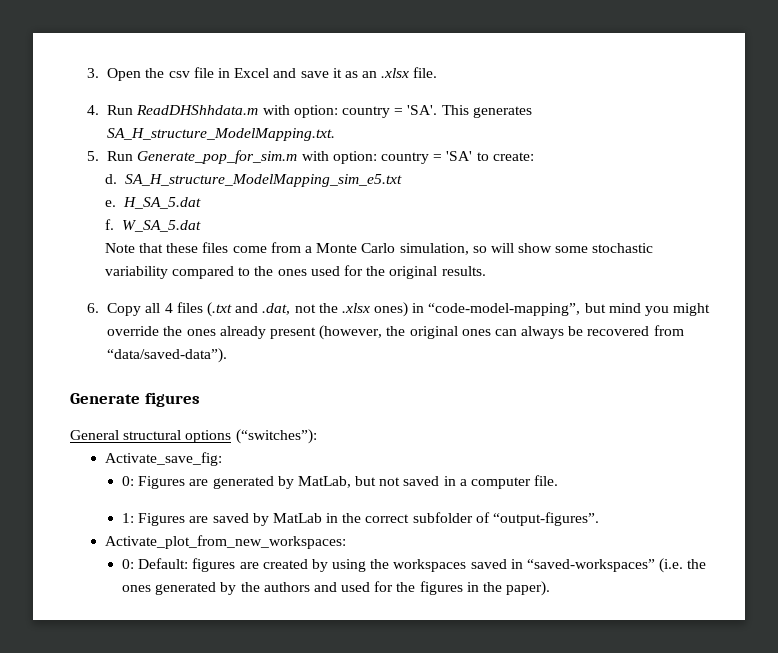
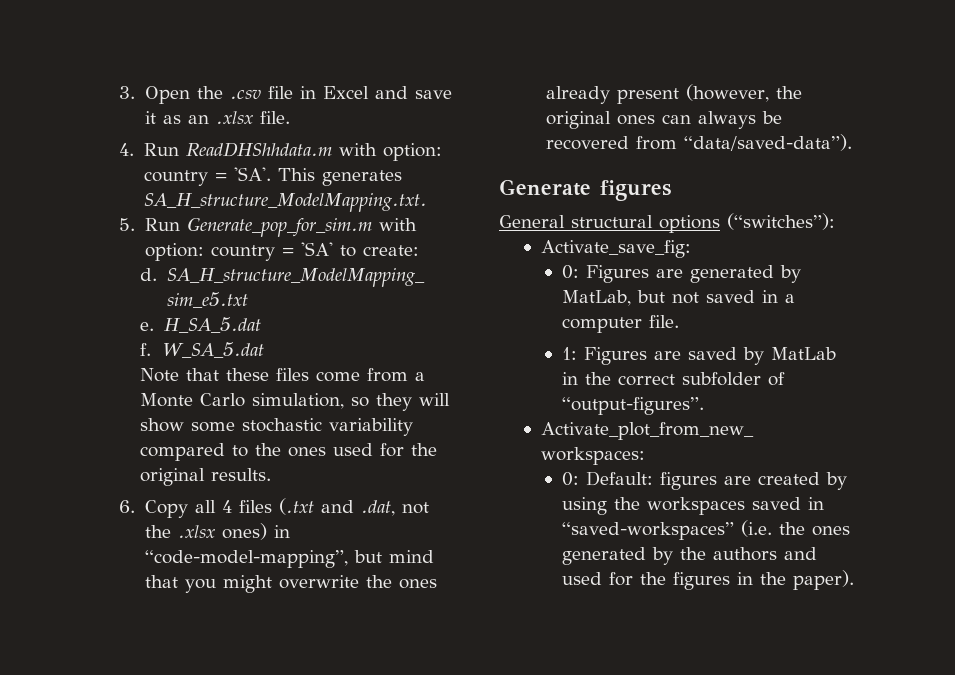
- 3. Open the csv file in Excel and save it as an .xlsx file.
+ 3. Open the .csv file in Excel and save it as an .xlsx file.
- Note that these files come from a Monte Carlo simulation, so will show some stochastic variability compared to the ones used for the original results.
+ Note that these files come from a Monte Carlo simulation, so they will show some stochastic variability compared to the ones used for the original results.
- 6. Copy all 4 files (.txt and .dat, not the .xlsx ones) in “code-model-mapping”, but mind you might override the ones already present (however, the original ones can always be recovered from “data/saved-data”).
+ 6. Copy all 4 files (.txt and .dat, not the .xlsx ones) in “code-model-mapping”, but mind that you might overwrite the ones already present (however, the original ones can always be recovered from “data/saved-data”).

